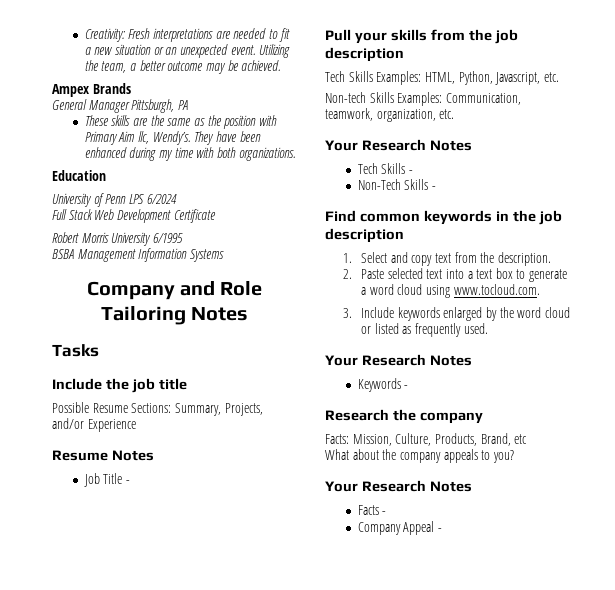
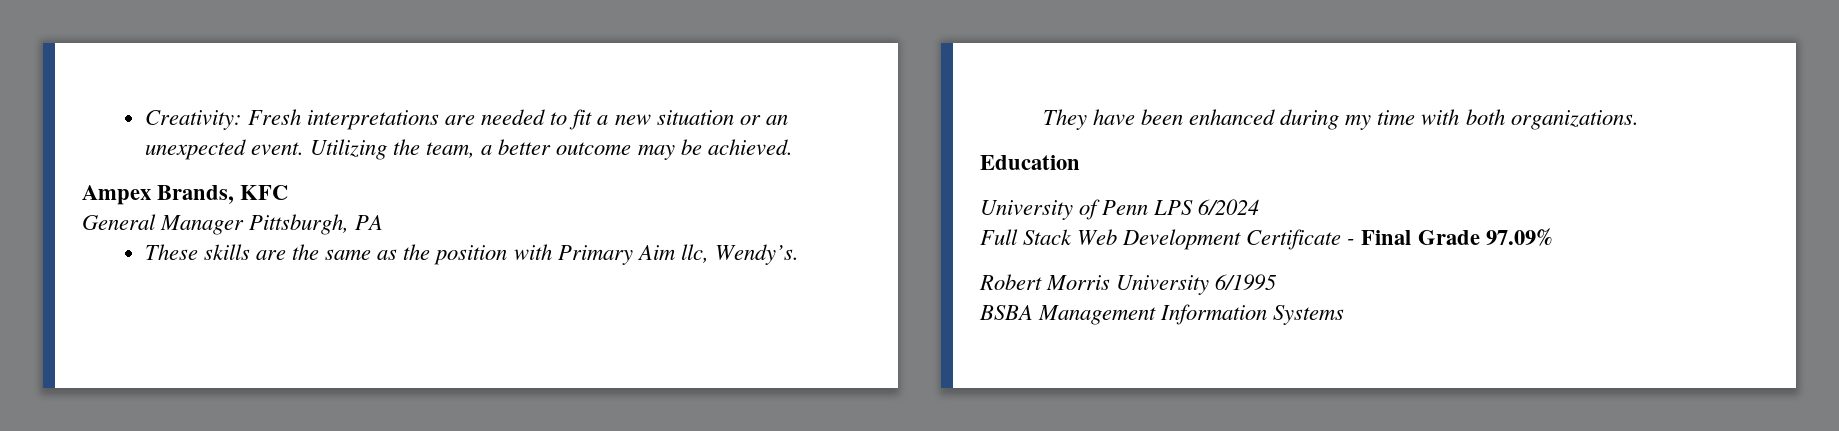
- Ampex Brands
+ Ampex Brands, KFC
- Full Stack Web Development Certificate
+ Full Stack Web Development Certificate - Final Grade 97.09%
- Company and Role Tailoring Notes
- Tasks
- Include the job title
- Possible Resume Sections: Summary, Projects, and/or Experience
- Resume Notes
- Job Title -
- Pull your skills from the job description
- Tech Skills Examples: HTML, Python, Javascript, etc.
- Non-tech Skills Examples: Communication, teamwork, organization, etc.
- Your Research Notes
- Tech Skills -
- Non-Tech Skills -
- Find common keywords in the job description
- 1. Select and copy text from the description.
- 2. Paste selected text into a text box to generate a word cloud using www.tocloud.com.
- 3. Include keywords enlarged by the word cloud or listed as frequently used.
- Your Research Notes
- Keywords -
- Research the company
- Facts: Mission, Culture, Products, Brand, etc
- What about the company appeals to you?
- Your Research Notes
- Facts -
- Company Appeal -

